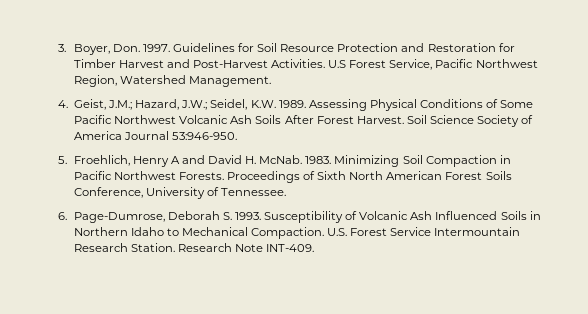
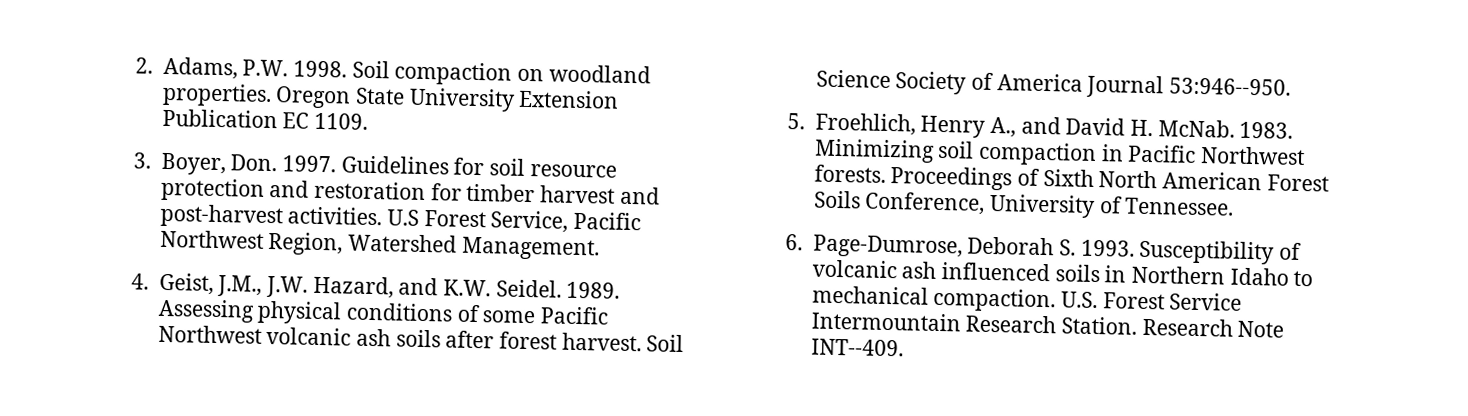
+ 2. Adams, P.W. 1998. Soil compaction on woodland properties. Oregon State University Extension Publication EC 1109.
- Guidelines for Soil Resource Protection and Restoration for Timber Harvest and Post-Harvest Activities.
+ Guidelines for soil resource protection and restoration for timber harvest and post-harvest activities.
- 4. Geist, J.M.; Hazard, J.W.; Seidel, K.W. 1989. Assessing Physical Conditions of Some Pacific Northwest Volcanic Ash Soils After Forest Harvest.
+ 4. Geist, J.M., J.W. Hazard, and K.W. Seidel. 1989. Assessing physical conditions of some Pacific Northwest volcanic ash soils after forest harvest.
- Soil Science Society of America Journal 53:946-950.
+ Soil Science Society of America Journal 53:946--950.
- 5. Froehlich, Henry A and David H. McNab.
+ 5. Froehlich, Henry A., and David H. McNab.
- Minimizing Soil Compaction in Pacific Northwest Forests.
+ Minimizing soil compaction in Pacific Northwest forests.
- Susceptibility of Volcanic Ash Influenced Soils in Northern Idaho to Mechanical Compaction.
+ Susceptibility of volcanic ash influenced soils in Northern Idaho to mechanical compaction.
- Research Note INT-409.
+ Research Note INT--409.

